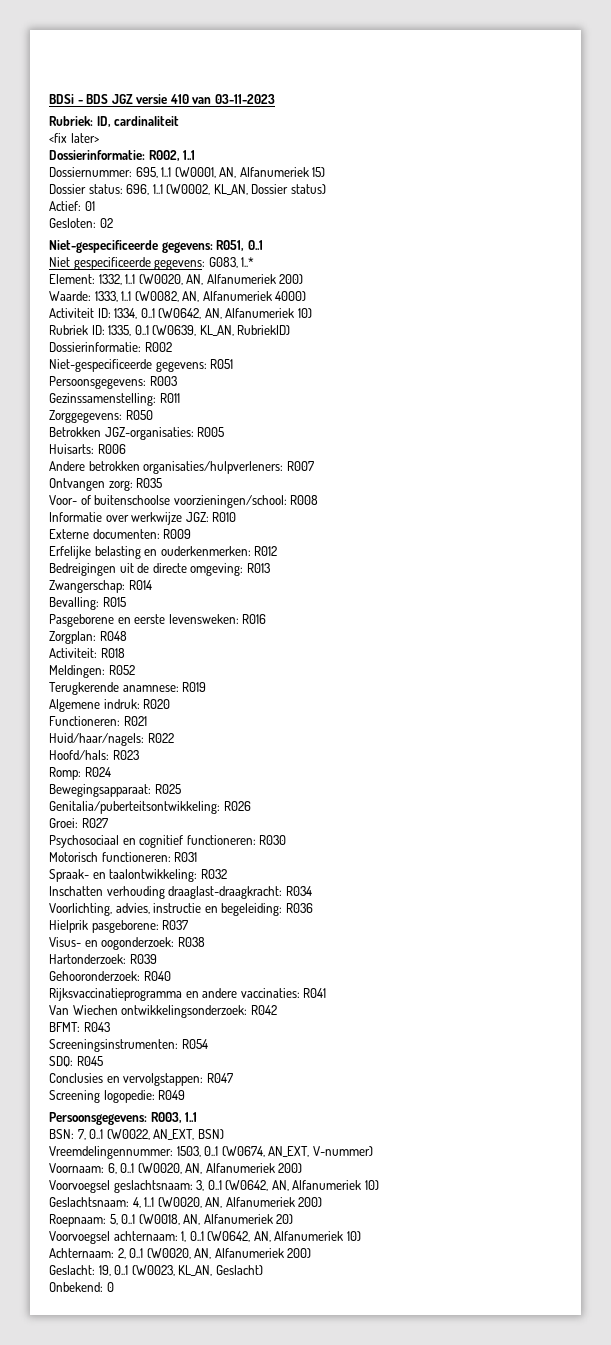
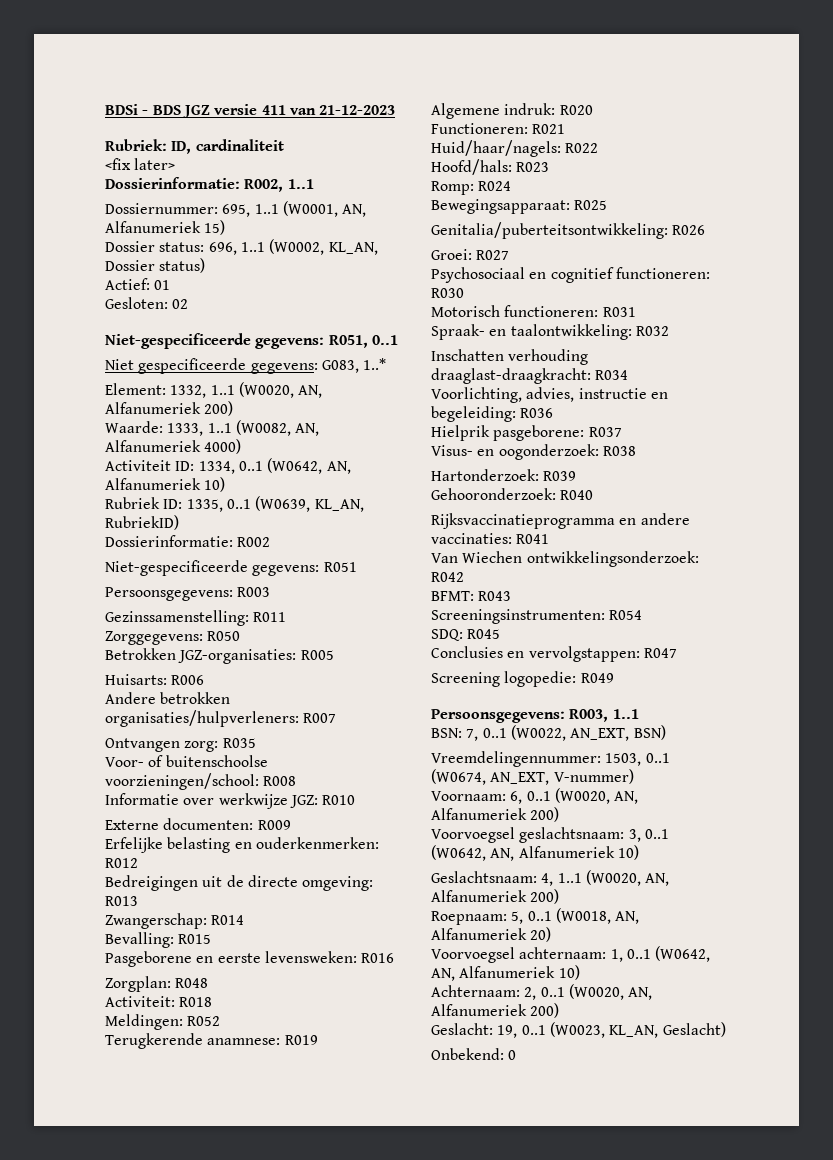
- BDSi - BDS JGZ versie 410 van 03-11-2023
+ BDSi - BDS JGZ versie 411 van 21-12-2023

